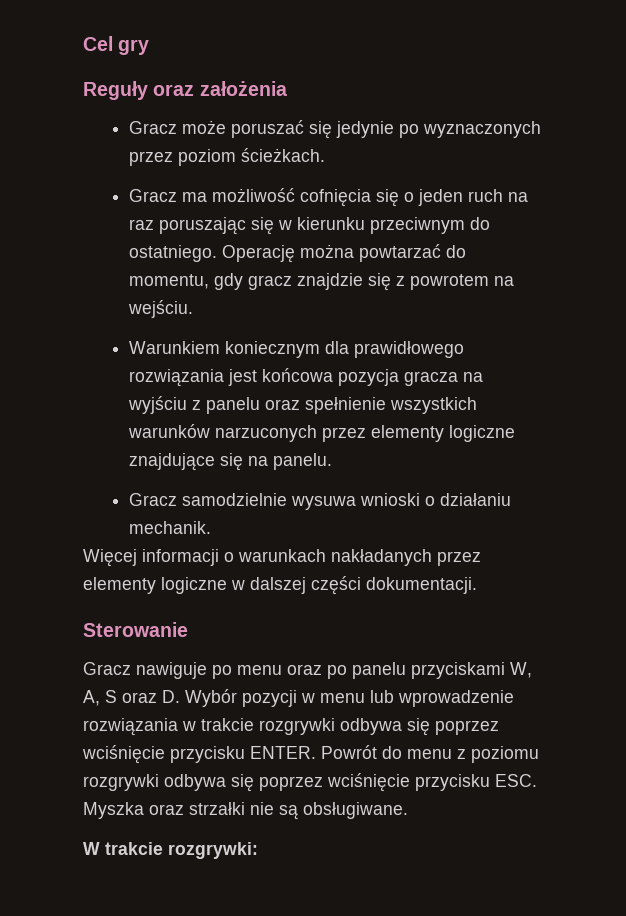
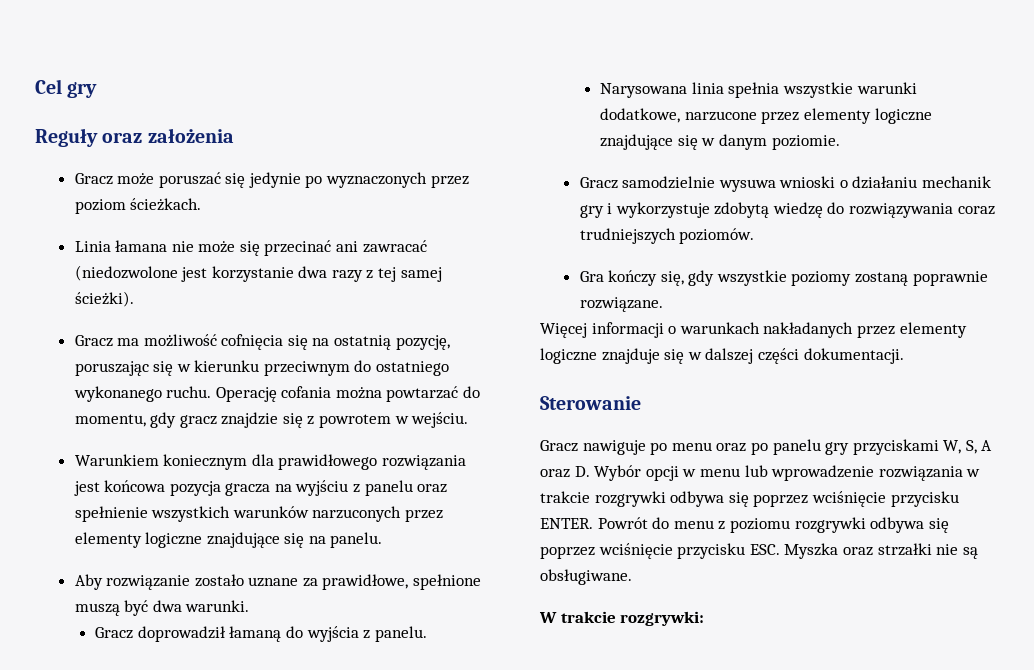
+ Linia łamana nie może się przecinać ani zawracać (niedozwolone jest korzystanie dwa razy z tej samej ścieżki).
- Gracz ma możliwość cofnięcia się o jeden ruch na raz poruszając się w kierunku przeciwnym do ostatniego. Operację można powtarzać do momentu, gdy gracz znajdzie się z powrotem na wejściu.
+ Gracz ma możliwość cofnięcia się na ostatnią pozycję, poruszając się w kierunku przeciwnym do ostatniego wykonanego ruchu. Operację cofania można powtarzać do momentu, gdy gracz znajdzie się z powrotem w wejściu.
+ Aby rozwiązanie zostało uznane za prawidłowe, spełnione muszą być dwa warunki.
+ Gracz doprowadził łamaną do wyjścia z panelu.
+ Narysowana linia spełnia wszystkie warunki dodatkowe, narzucone przez elementy logiczne znajdujące się w danym poziomie.
- Gracz samodzielnie wysuwa wnioski o działaniu mechanik.
+ Gracz samodzielnie wysuwa wnioski o działaniu mechanik gry i wykorzystuje zdobytą wiedzę do rozwiązywania coraz trudniejszych poziomów.
+ Gra kończy się, gdy wszystkie poziomy zostaną poprawnie rozwiązane.
- Więcej informacji o warunkach nakładanych przez elementy logiczne w dalszej części dokumentacji.
+ Więcej informacji o warunkach nakładanych przez elementy logiczne znajduje się w dalszej części dokumentacji.
- Gracz nawiguje po menu oraz po panelu przyciskami W, A, S oraz D. Wybór pozycji w menu lub wprowadzenie rozwiązania w trakcie rozgrywki odbywa się poprzez wciśnięcie przycisku ENTER.
+ Gracz nawiguje po menu oraz po panelu gry przyciskami W, S, A oraz D. Wybór opcji w menu lub wprowadzenie rozwiązania w trakcie rozgrywki odbywa się poprzez wciśnięcie przycisku ENTER.

